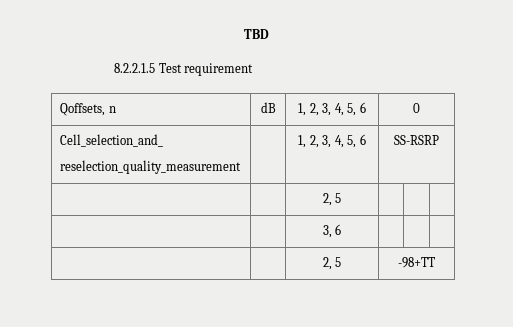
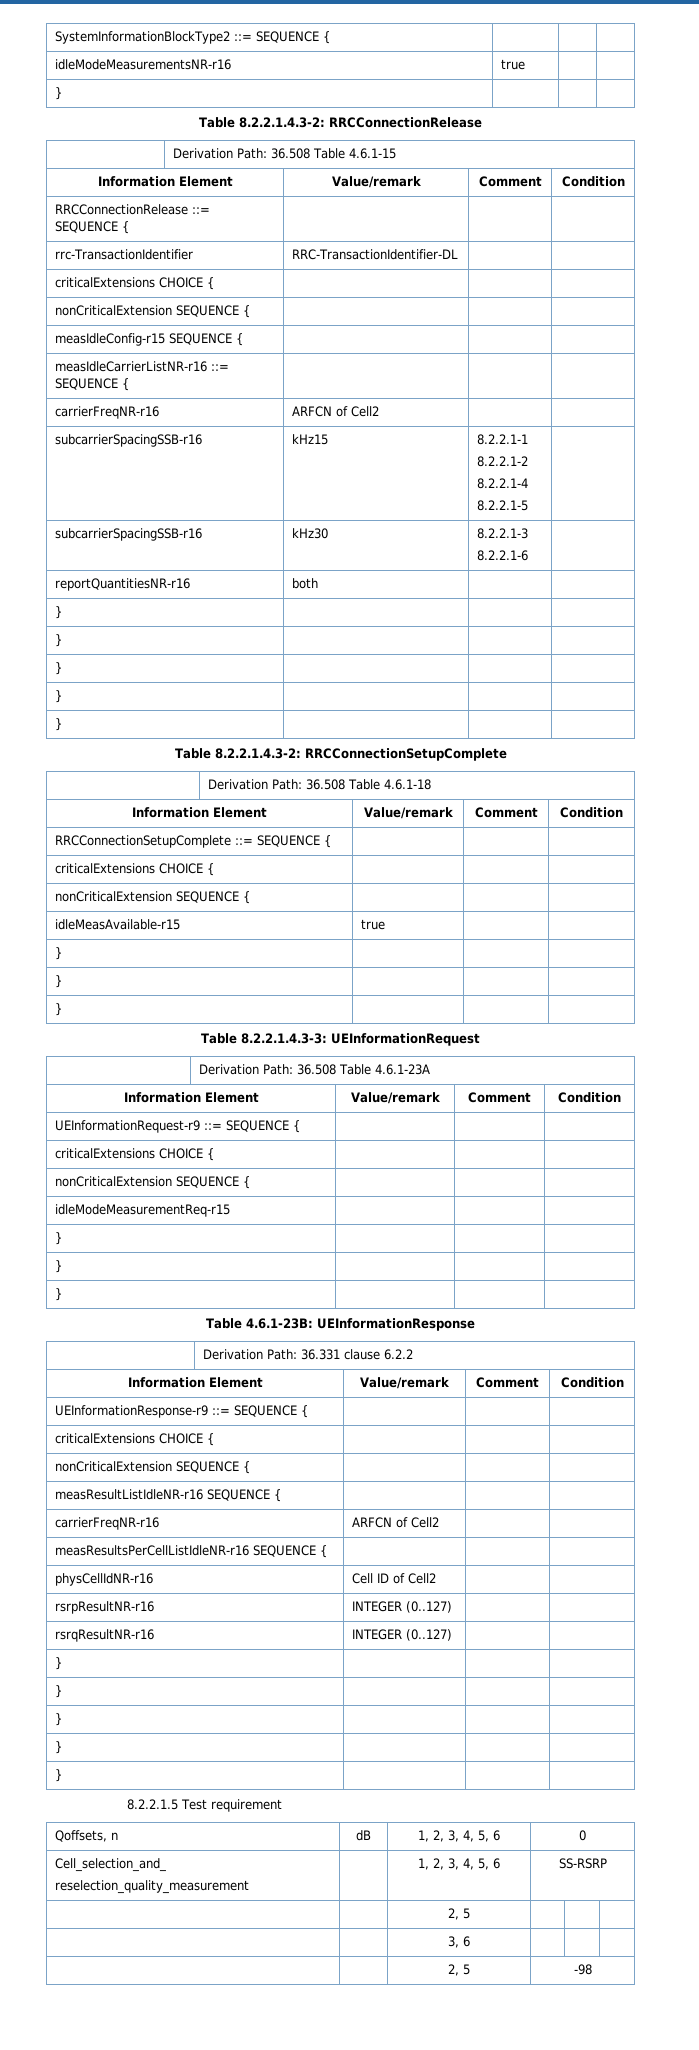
- TBD
+ SystemInformationBlockType2 ::= SEQUENCE { | | |
+ idleModeMeasurementsNR-r16 | true | |
+ } | | |
+ Table 8.2.2.1.4.3-2: RRCConnectionRelease
+ | Derivation Path: 36.508 Table 4.6.1-15
+ Information Element | Value/remark | Comment | Condition
+ RRCConnectionRelease ::= SEQUENCE { | | |
+ rrc-TransactionIdentifier | RRC-TransactionIdentifier-DL | |
+ criticalExtensions CHOICE { | | |
+ nonCriticalExtension SEQUENCE { | | |
+ measIdleConfig-r15 SEQUENCE { | | |
+ measIdleCarrierListNR-r16 ::= SEQUENCE { | | |
+ carrierFreqNR-r16 | ARFCN of Cell2 | |
+ subcarrierSpacingSSB-r16 | kHz15 | 8.2.2.1-1
+ 8.2.2.1-2
+ 8.2.2.1-4
+ 8.2.2.1-5 |
+ subcarrierSpacingSSB-r16 | kHz30 | 8.2.2.1-3
+ 8.2.2.1-6 |
+ reportQuantitiesNR-r16 | both | |
+ } | | |
+ } | | |
+ } | | |
+ } | | |
+ } | | |
+ Table 8.2.2.1.4.3-2: RRCConnectionSetupComplete
+ | Derivation Path: 36.508 Table 4.6.1-18
+ Information Element | Value/remark | Comment | Condition
+ RRCConnectionSetupComplete ::= SEQUENCE { | | |
+ criticalExtensions CHOICE { | | |
+ nonCriticalExtension SEQUENCE { | | |
+ idleMeasAvailable-r15 | true | |
+ } | | |
+ } | | |
+ } | | |
+ Table 8.2.2.1.4.3-3: UEInformationRequest
+ | Derivation Path: 36.508 Table 4.6.1-23A
+ Information Element | Value/remark | Comment | Condition
+ UEInformationRequest-r9 ::= SEQUENCE { | | |
+ criticalExtensions CHOICE { | | |
+ nonCriticalExtension SEQUENCE { | | |
+ idleModeMeasurementReq-r15 | | |
+ } | | |
+ } | | |
+ } | | |
+ Table 4.6.1-23B: UEInformationResponse
+ | Derivation Path: 36.331 clause 6.2.2
+ Information Element | Value/remark | Comment | Condition
+ UEInformationResponse-r9 ::= SEQUENCE { | | |
+ criticalExtensions CHOICE { | | |
+ nonCriticalExtension SEQUENCE { | | |
+ measResultListIdleNR-r16 SEQUENCE { | | |
+ carrierFreqNR-r16 | ARFCN of Cell2 | |
+ measResultsPerCellListIdleNR-r16 SEQUENCE { | | |
+ physCellIdNR-r16 | Cell ID of Cell2 | |
+ rsrpResultNR-r16 | INTEGER (0..127) | |
+ rsrqResultNR-r16 | INTEGER (0..127) | |
+ } | | |
+ } | | |
+ } | | |
+ } | | |
+ } | | |
- | | 2, 5 | -98+TT
+ | | 2, 5 | -98

